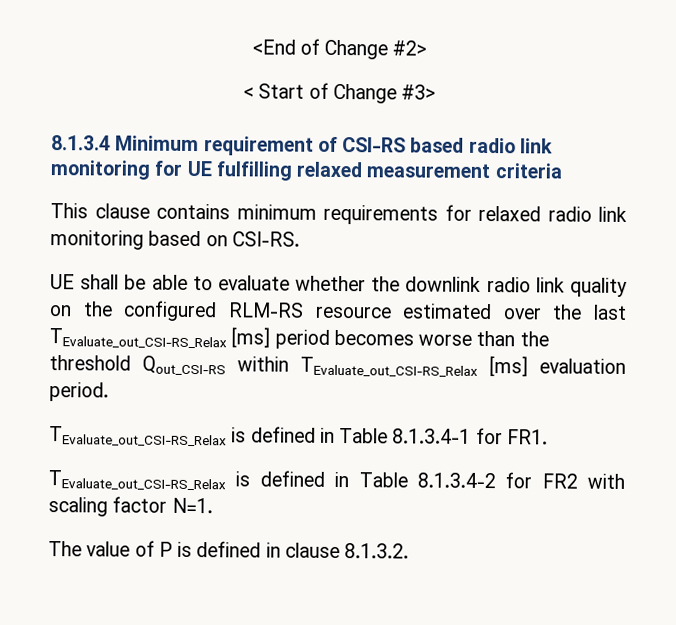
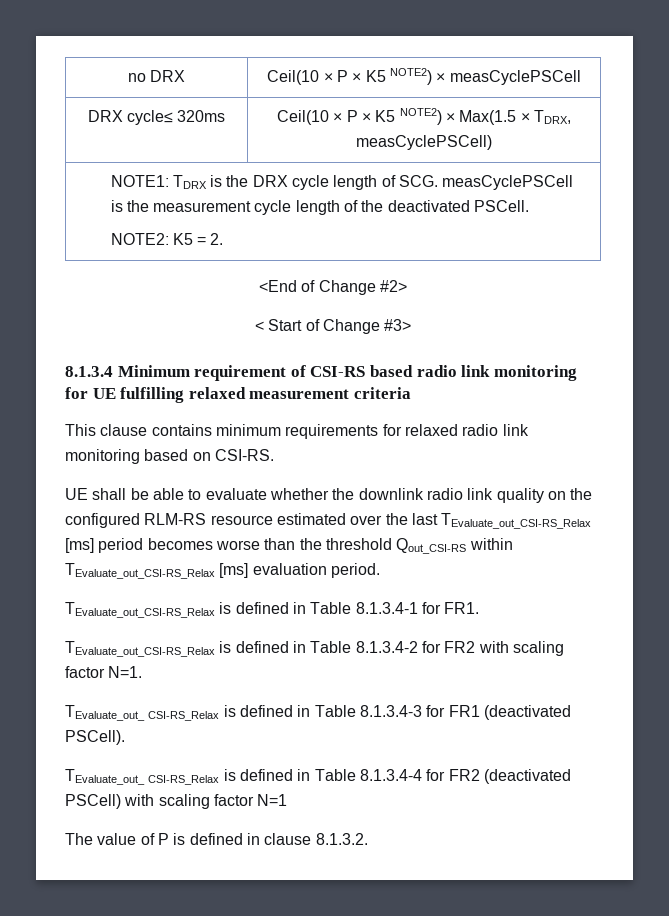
+ no DRX | Ceil(10 × P × K5 NOTE2) × measCyclePSCell
+ DRX cycle≤ 320ms | Ceil(10 × P × K5 NOTE2) × Max(1.5 × TDRX, measCyclePSCell)
+ NOTE1: TDRX is the DRX cycle length of SCG. measCyclePSCell is the measurement cycle length of the deactivated PSCell.
+ NOTE2: K5 = 2.
+ TEvaluate_out_ CSI-RS_Relax is defined in Table 8.1.3.4-3 for FR1 (deactivated PSCell).
+ TEvaluate_out_ CSI-RS_Relax is defined in Table 8.1.3.4-4 for FR2 (deactivated PSCell) with scaling factor N=1

